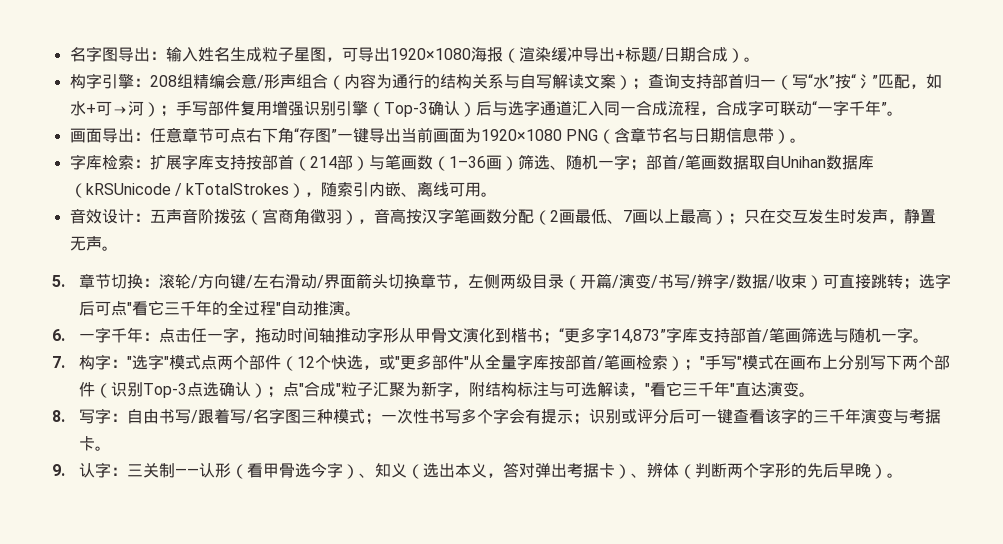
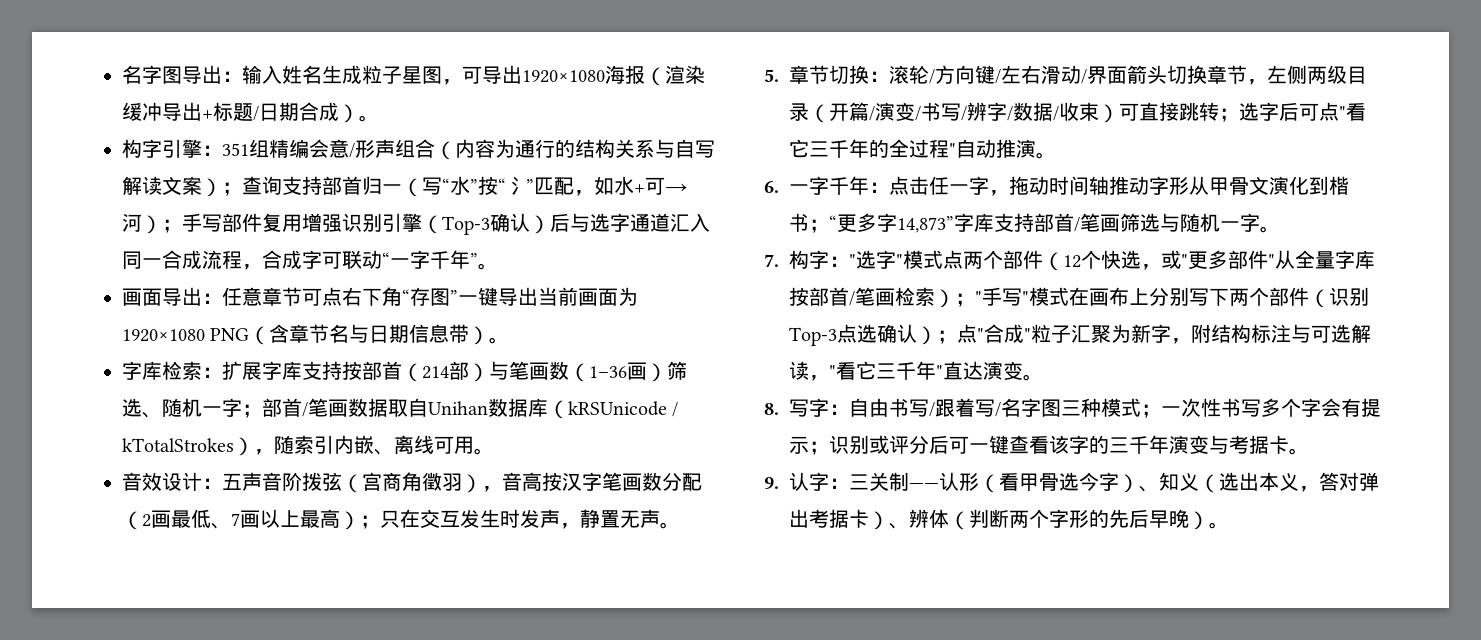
- 构字引擎：208组精编会意/形声组合（内容为通行的结构关系与自写解读文案）；查询支持部首归一（写“水”按“氵”匹配，如水+可→河）；手写部件复用增强识别引擎（Top-3确认）后与选字通道汇入同一合成流程，合成字可联动“一字千年”。
+ 构字引擎：351组精编会意/形声组合（内容为通行的结构关系与自写解读文案）；查询支持部首归一（写“水”按“氵”匹配，如水+可→河）；手写部件复用增强识别引擎（Top-3确认）后与选字通道汇入同一合成流程，合成字可联动“一字千年”。

